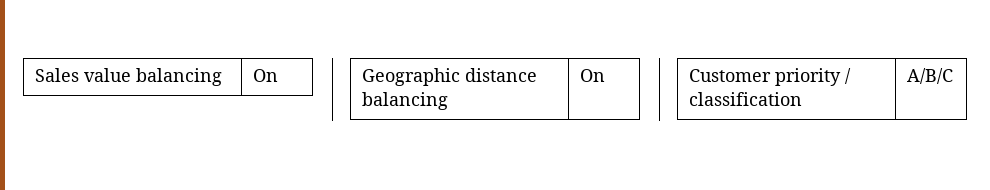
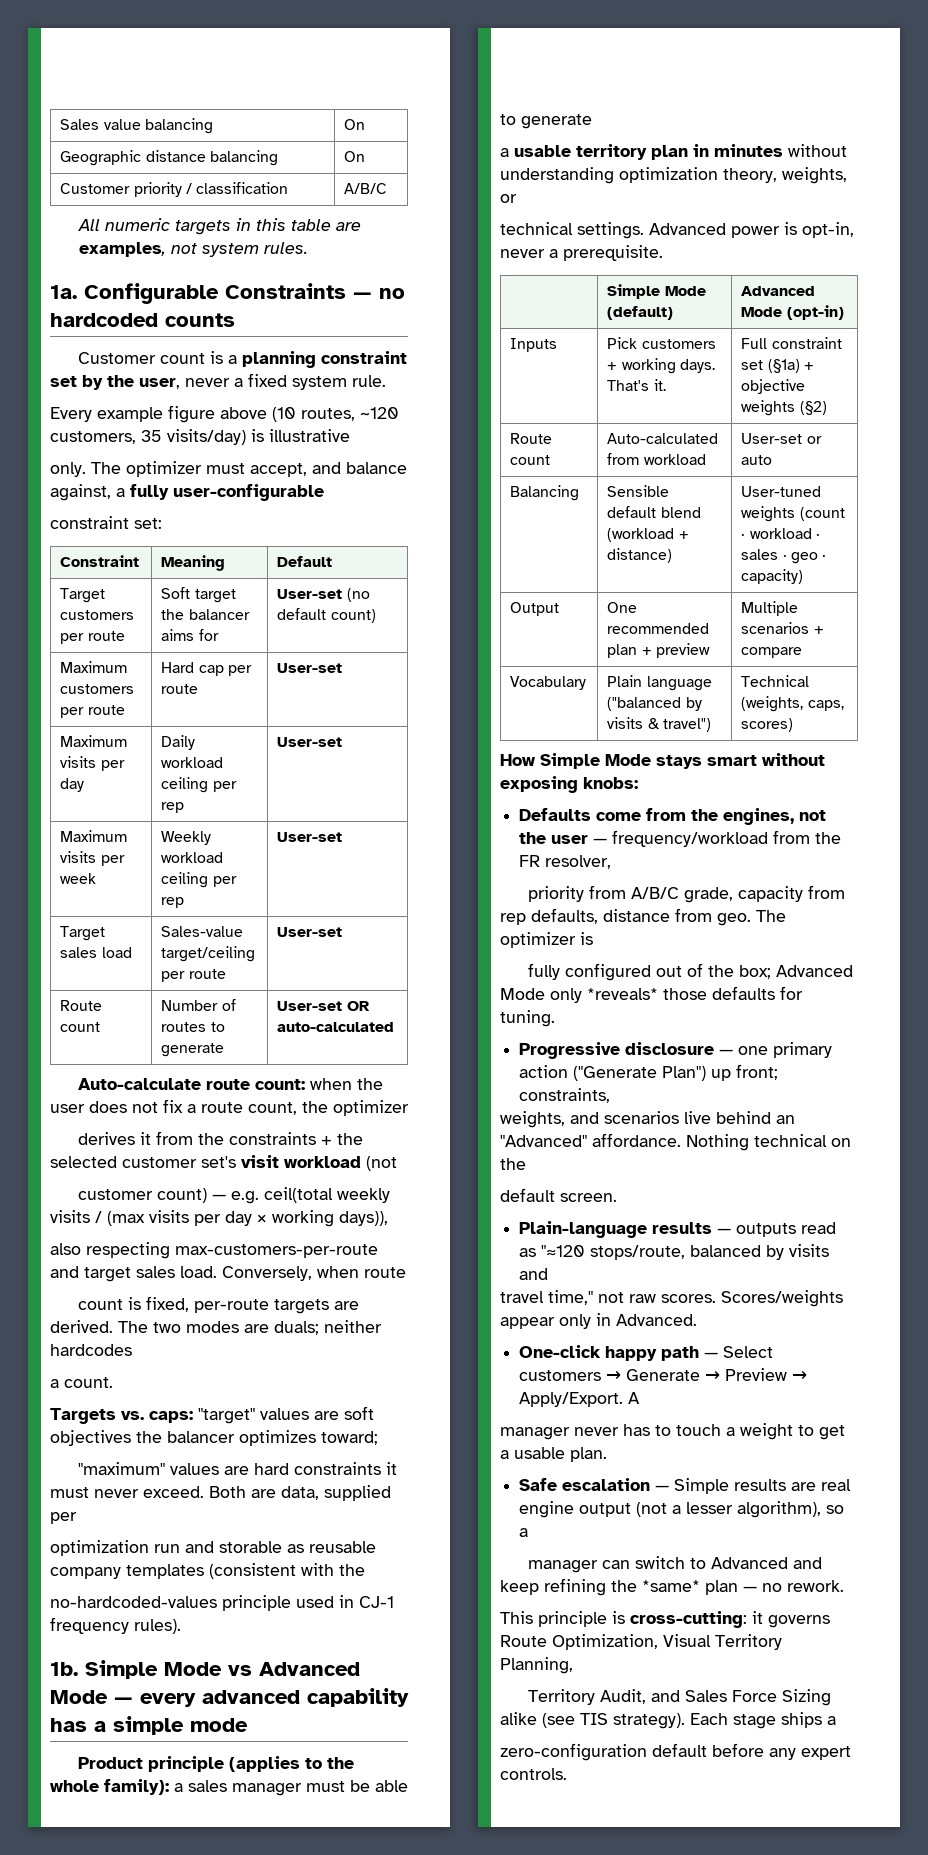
+ All numeric targets in this table are examples, not system rules.
+ 1a. Configurable Constraints — no hardcoded counts
+ Customer count is a planning constraint set by the user, never a fixed system rule.
+ Every example figure above (10 routes, ~120 customers, 35 visits/day) is illustrative
+ only. The optimizer must accept, and balance against, a fully user-configurable
+ constraint set:
+ Constraint | Meaning | Default
+ Target customers per route | Soft target the balancer aims for | User-set (no default count)
+ Maximum customers per route | Hard cap per route | User-set
+ Maximum visits per day | Daily workload ceiling per rep | User-set
+ Maximum visits per week | Weekly workload ceiling per rep | User-set
+ Target sales load | Sales-value target/ceiling per route | User-set
+ Route count | Number of routes to generate | User-set OR auto-calculated
+ Auto-calculate route count: when the user does not fix a route count, the optimizer
+ derives it from the constraints + the selected customer set's visit workload (not
+ customer count) — e.g. ceil(total weekly visits / (max visits per day × working days)),
+ also respecting max-customers-per-route and target sales load. Conversely, when route
+ count is fixed, per-route targets are derived. The two modes are duals; neither hardcodes
+ a count.
+ Targets vs. caps: "target" values are soft objectives the balancer optimizes toward;
+ "maximum" values are hard constraints it must never exceed. Both are data, supplied per
+ optimization run and storable as reusable company templates (consistent with the
+ no-hardcoded-values principle used in CJ-1 frequency rules).
+ 1b. Simple Mode vs Advanced Mode — every advanced capability has a simple mode
+ Product principle (applies to the whole family): a sales manager must be able to generate
+ a usable territory plan in minutes without understanding optimization theory, weights, or
+ technical settings. Advanced power is opt-in, never a prerequisite.
+ | Simple Mode (default) | Advanced Mode (opt-in)
+ Inputs | Pick customers + working days. That's it. | Full constraint set (§1a) + objective weights (§2)
+ Route count | Auto-calculated from workload | User-set or auto
+ Balancing | Sensible default blend (workload + distance) | User-tuned weights (count · workload · sales · geo · capacity)
+ Output | One recommended plan + preview | Multiple scenarios + compare
+ Vocabulary | Plain language ("balanced by visits & travel") | Technical (weights, caps, scores)
+ How Simple Mode stays smart without exposing knobs:
+ Defaults come from the engines, not the user — frequency/workload from the FR resolver,
+ priority from A/B/C grade, capacity from rep defaults, distance from geo. The optimizer is
+ fully configured out of the box; Advanced Mode only *reveals* those defaults for tuning.
+ Progressive disclosure — one primary action ("Generate Plan") up front; constraints,
+ weights, and scenarios live behind an "Advanced" affordance. Nothing technical on the
+ default screen.
+ Plain-language results — outputs read as "≈120 stops/route, balanced by visits and
+ travel time," not raw scores. Scores/weights appear only in Advanced.
+ One-click happy path — Select customers → Generate → Preview → Apply/Export. A
+ manager never has to touch a weight to get a usable plan.
+ Safe escalation — Simple results are real engine output (not a lesser algorithm), so a
+ manager can switch to Advanced and keep refining the *same* plan — no rework.
+ This principle is cross-cutting: it governs Route Optimization, Visual Territory Planning,
+ Territory Audit, and Sales Force Sizing alike (see TIS strategy). Each stage ships a
+ zero-configuration default before any expert controls.

